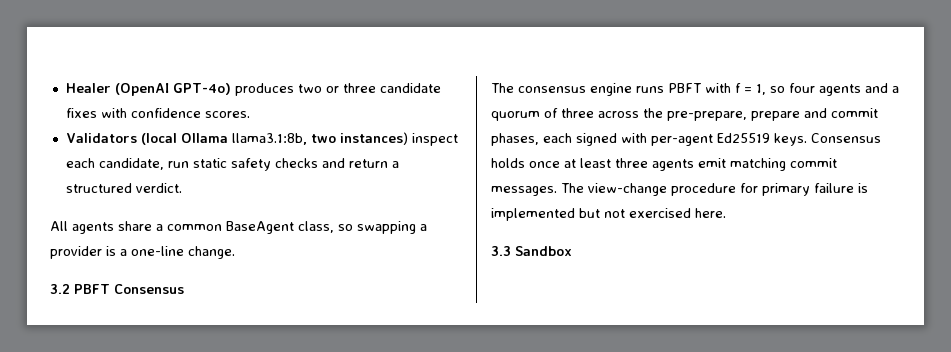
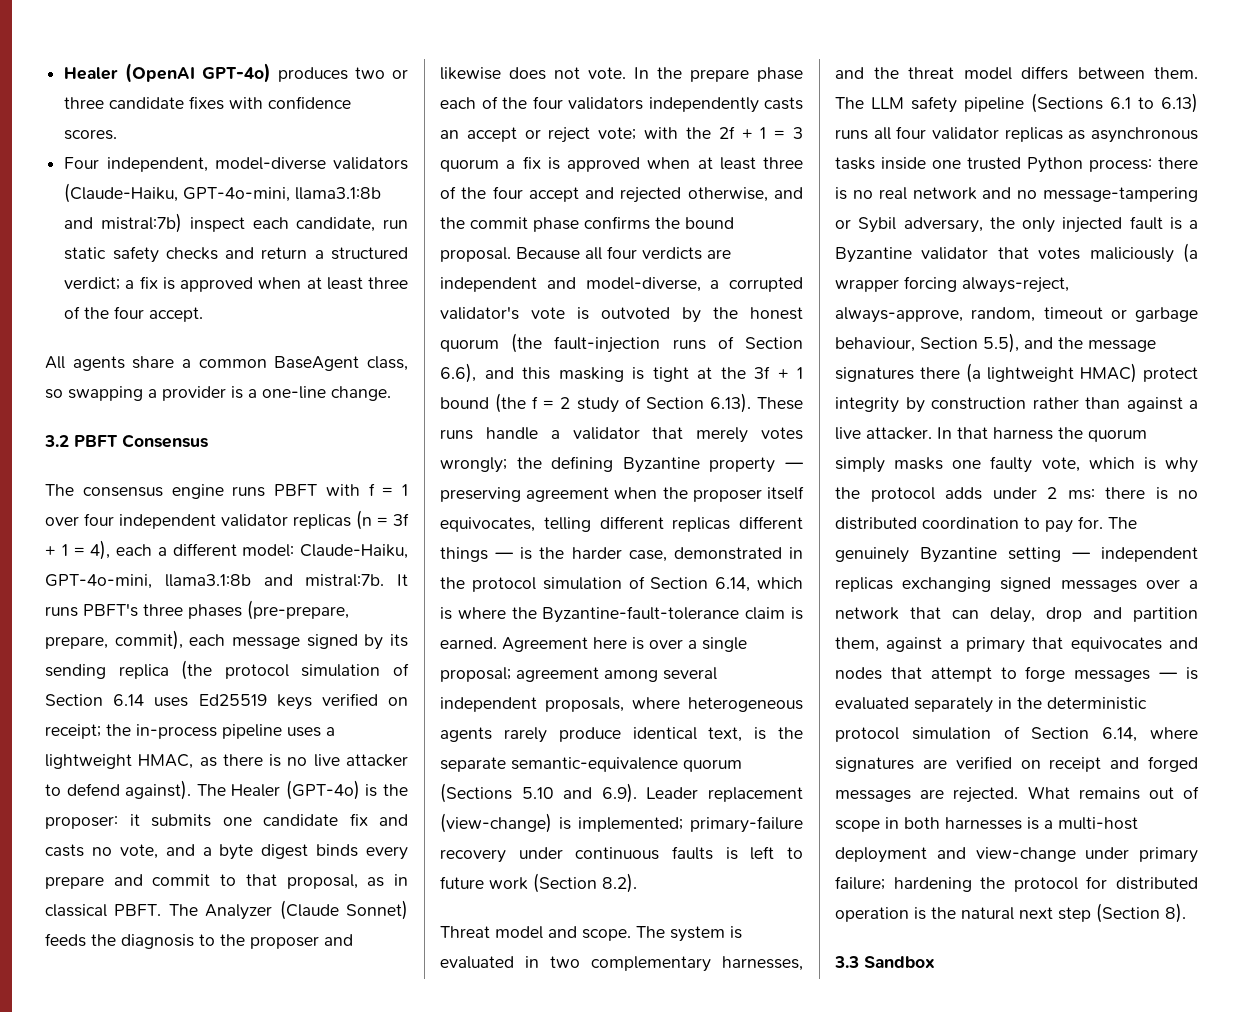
- Validators (local Ollama llama3.1:8b, two instances) inspect each candidate, run static safety checks and return a structured verdict.
+ Four independent, model-diverse validators (Claude-Haiku, GPT-4o-mini, llama3.1:8b and mistral:7b) inspect each candidate, run static safety checks and return a structured verdict; a fix is approved when at least three of the four accept.
- The consensus engine runs PBFT with f = 1, so four agents and a quorum of three across the pre-prepare, prepare and commit phases, each signed with per-agent Ed25519 keys. Consensus holds once at least three agents emit matching commit messages. The view-change procedure for primary failure is implemented but not exercised here.
+ The consensus engine runs PBFT with f = 1 over four independent validator replicas (n = 3f + 1 = 4), each a different model: Claude-Haiku, GPT-4o-mini, llama3.1:8b and mistral:7b. It runs PBFT's three phases (pre-prepare, prepare, commit), each message signed by its sending replica (the protocol simulation of Section 6.14 uses Ed25519 keys verified on receipt; the in-process pipeline uses a lightweight HMAC, as there is no live attacker to defend against). The Healer (GPT-4o) is the proposer: it submits one candidate fix and casts no vote, and a byte digest binds every prepare and commit to that proposal, as in classical PBFT. The Analyzer (Claude Sonnet) feeds the diagnosis to the proposer and likewise does not vote. In the prepare phase each of the four validators independently casts an accept or reject vote; with the 2f + 1 = 3 quorum a fix is approved when at least three of the four accept and rejected otherwise, and the commit phase confirms the bound proposal. Because all four verdicts are independent and model-diverse, a corrupted validator's vote is outvoted by the honest quorum (the fault-injection runs of Section 6.6), and this masking is tight at the 3f + 1 bound (the f = 2 study of Section 6.13). These runs handle a validator that merely votes wrongly; the defining Byzantine property — preserving agreement when the proposer itself equivocates, telling different replicas different things — is the harder case, demonstrated in the protocol simulation of Section 6.14, which is where the Byzantine-fault-tolerance claim is earned. Agreement here is over a single proposal; agreement among several independent proposals, where heterogeneous agents rarely produce identical text, is the separate semantic-equivalence quorum (Sections 5.10 and 6.9). Leader replacement (view-change) is implemented; primary-failure recovery under continuous faults is left to future work (Section 8.2).
+ Threat model and scope. The system is evaluated in two complementary harnesses, and the threat model differs between them. The LLM safety pipeline (Sections 6.1 to 6.13) runs all four validator replicas as asynchronous tasks inside one trusted Python process: there is no real network and no message-tampering or Sybil adversary, the only injected fault is a Byzantine validator that votes maliciously (a wrapper forcing always-reject, always-approve, random, timeout or garbage behaviour, Section 5.5), and the message signatures there (a lightweight HMAC) protect integrity by construction rather than against a live attacker. In that harness the quorum simply masks one faulty vote, which is why the protocol adds under 2 ms: there is no distributed coordination to pay for. The genuinely Byzantine setting — independent replicas exchanging signed messages over a network that can delay, drop and partition them, against a primary that equivocates and nodes that attempt to forge messages — is evaluated separately in the deterministic protocol simulation of Section 6.14, where signatures are verified on receipt and forged messages are rejected. What remains out of scope in both harnesses is a multi-host deployment and view-change under primary failure; hardening the protocol for distributed operation is the natural next step (Section 8).

